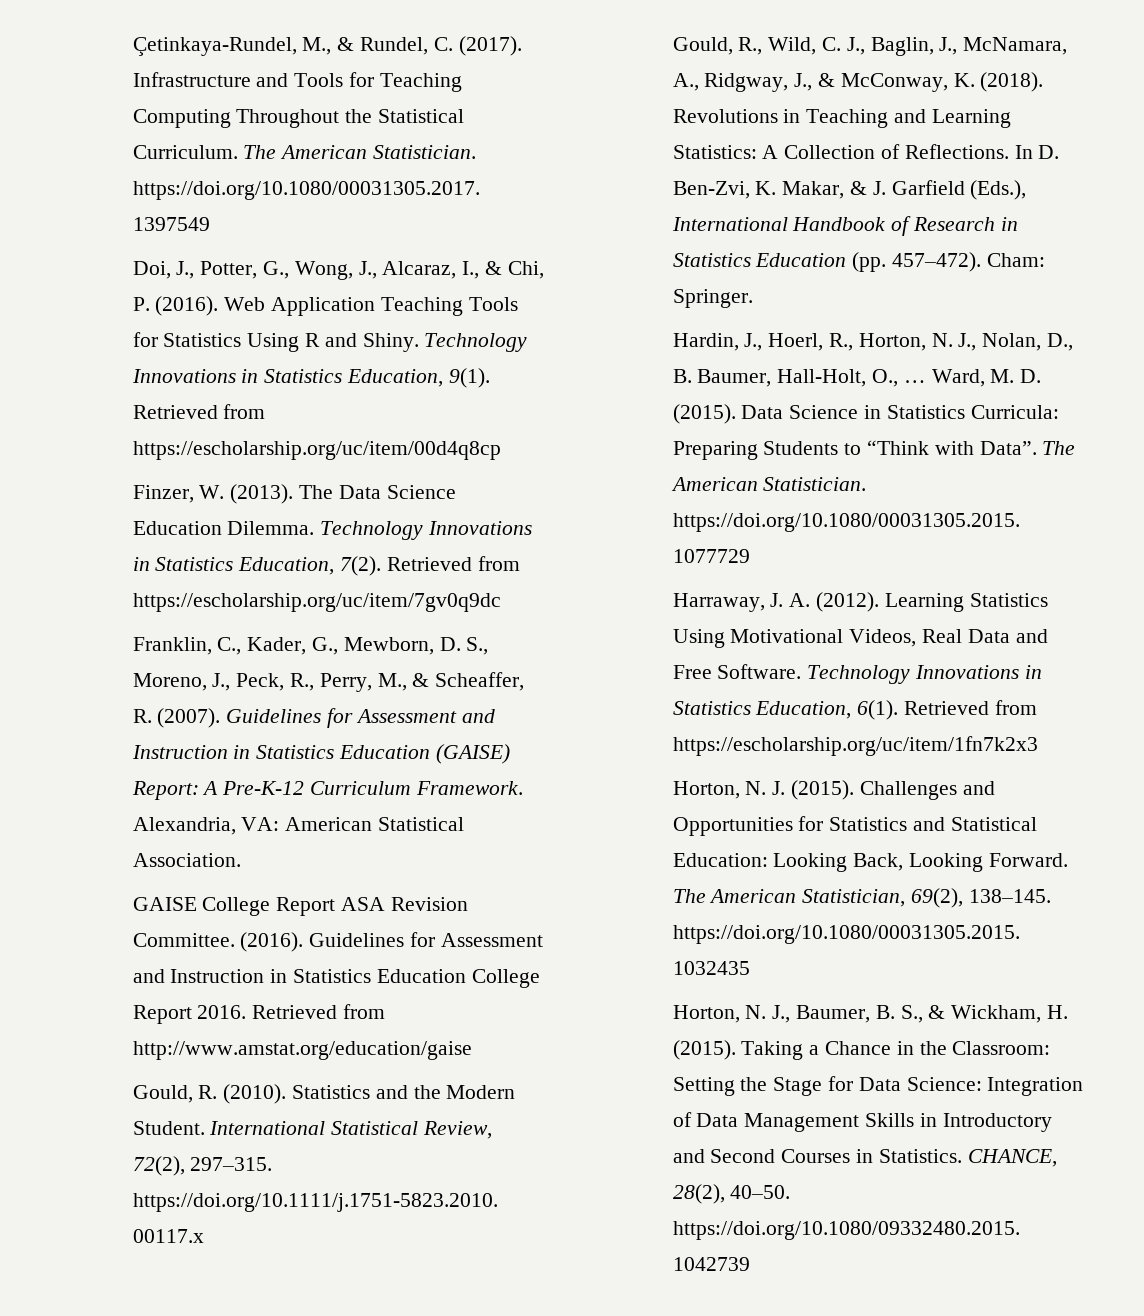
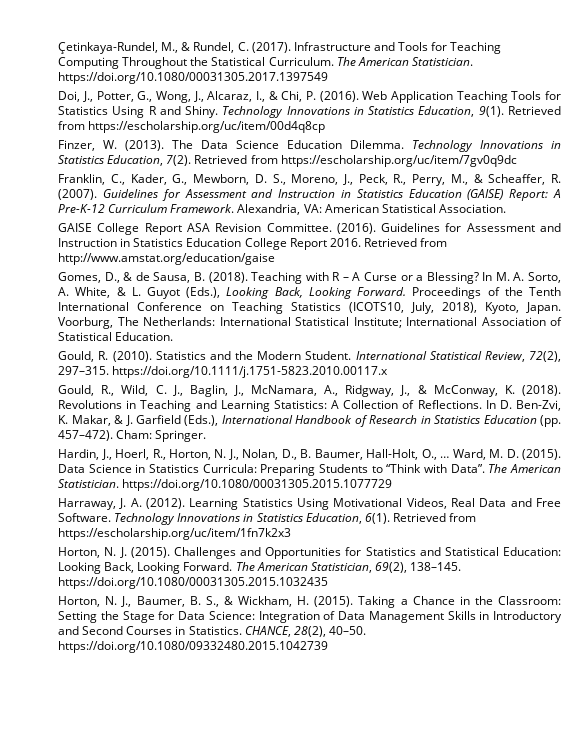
+ Gomes, D., & de Sausa, B. (2018). Teaching with R – A Curse or a Blessing? In M. A. Sorto, A. White, & L. Guyot (Eds.), Looking Back, Looking Forward. Proceedings of the Tenth International Conference on Teaching Statistics (ICOTS10, July, 2018), Kyoto, Japan. Voorburg, The Netherlands: International Statistical Institute; International Association of Statistical Education.

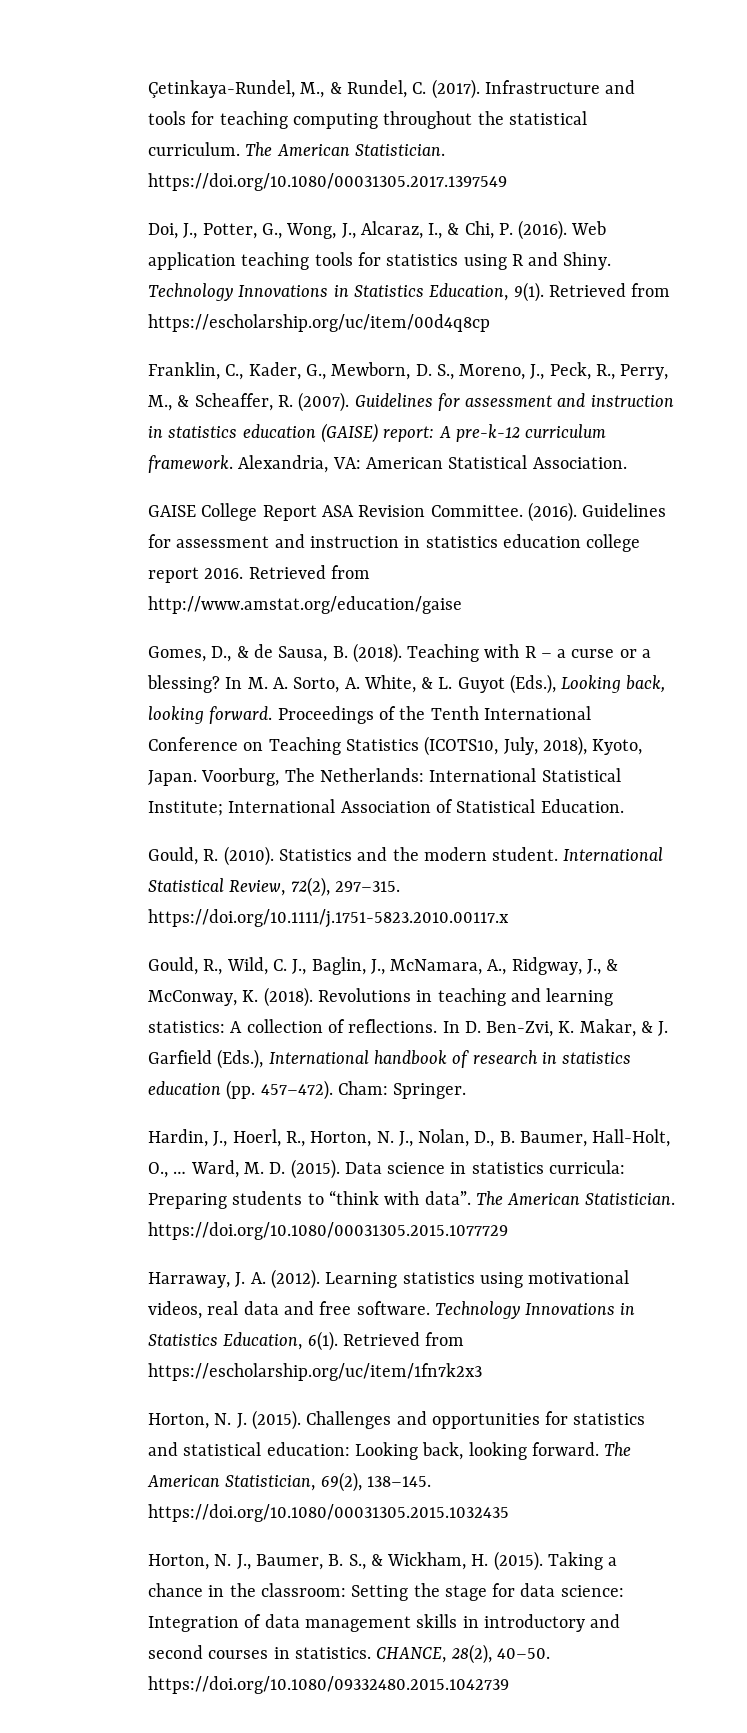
- Infrastructure and Tools for Teaching Computing Throughout the Statistical Curriculum.
+ Infrastructure and tools for teaching computing throughout the statistical curriculum.
- Web Application Teaching Tools for Statistics Using R and Shiny.
+ Web application teaching tools for statistics using R and Shiny.
- Finzer, W. (2013). The Data Science Education Dilemma. Technology Innovations in Statistics Education, 7(2). Retrieved from https://escholarship.org/uc/item/7gv0q9dc
- Guidelines for Assessment and Instruction in Statistics Education (GAISE) Report: A Pre-K-12 Curriculum Framework.
+ Guidelines for assessment and instruction in statistics education (GAISE) report: A pre-k-12 curriculum framework.
- Guidelines for Assessment and Instruction in Statistics Education College Report 2016.
+ Guidelines for assessment and instruction in statistics education college report 2016.
- Teaching with R – A Curse or a Blessing?
+ Teaching with R – a curse or a blessing?
- In M. A. Sorto, A. White, & L. Guyot (Eds.), Looking Back, Looking Forward.
+ In M. A. Sorto, A. White, & L. Guyot (Eds.), Looking back, looking forward.
- Statistics and the Modern Student.
+ Statistics and the modern student.
- Revolutions in Teaching and Learning Statistics: A Collection of Reflections.
+ Revolutions in teaching and learning statistics: A collection of reflections.
- In D. Ben-Zvi, K. Makar, & J. Garfield (Eds.), International Handbook of Research in Statistics Education (pp. 457–472).
+ In D. Ben-Zvi, K. Makar, & J. Garfield (Eds.), International handbook of research in statistics education (pp. 457–472).
- Data Science in Statistics Curricula: Preparing Students to “Think with Data”.
+ Data science in statistics curricula: Preparing students to “think with data”.
- Learning Statistics Using Motivational Videos, Real Data and Free Software.
+ Learning statistics using motivational videos, real data and free software.
- Challenges and Opportunities for Statistics and Statistical Education: Looking Back, Looking Forward.
+ Challenges and opportunities for statistics and statistical education: Looking back, looking forward.
- Taking a Chance in the Classroom: Setting the Stage for Data Science: Integration of Data Management Skills in Introductory and Second Courses in Statistics.
+ Taking a chance in the classroom: Setting the stage for data science: Integration of data management skills in introductory and second courses in statistics.

